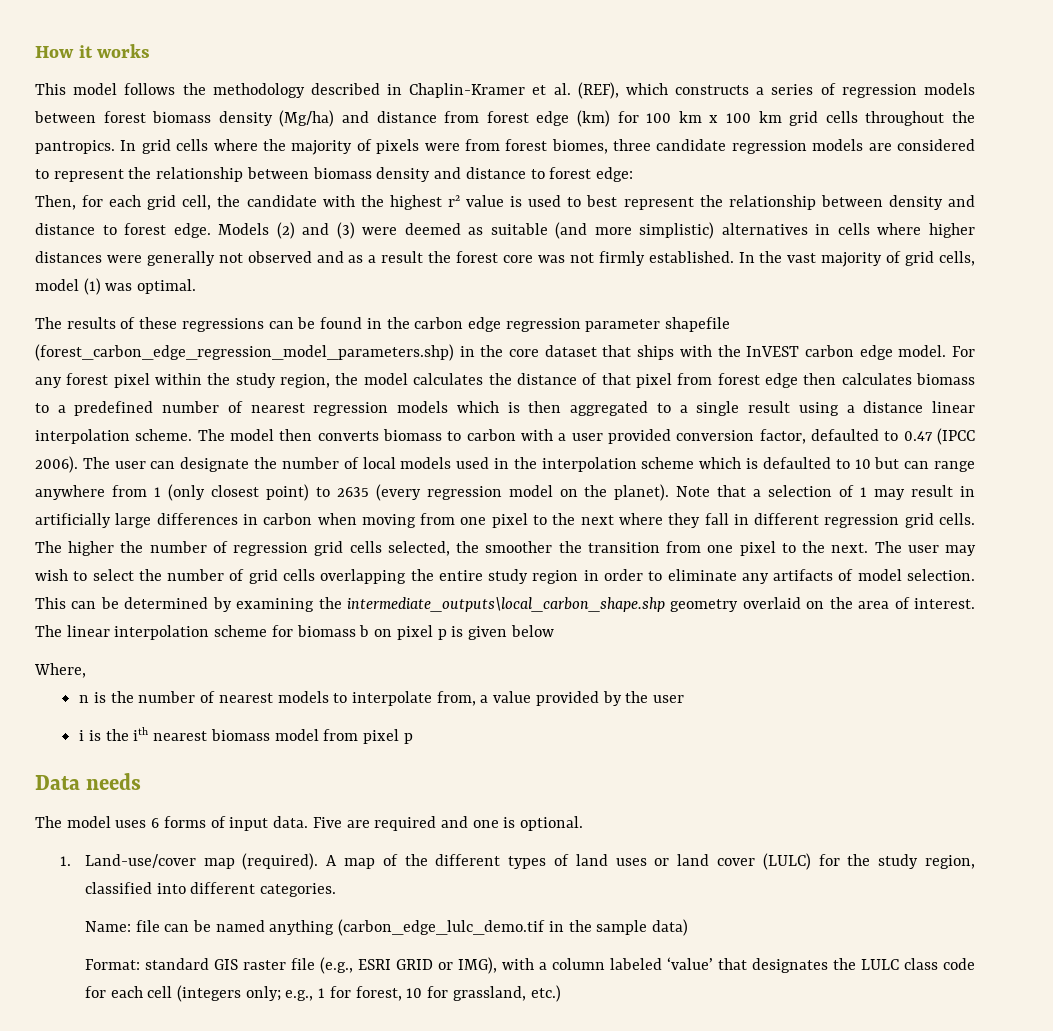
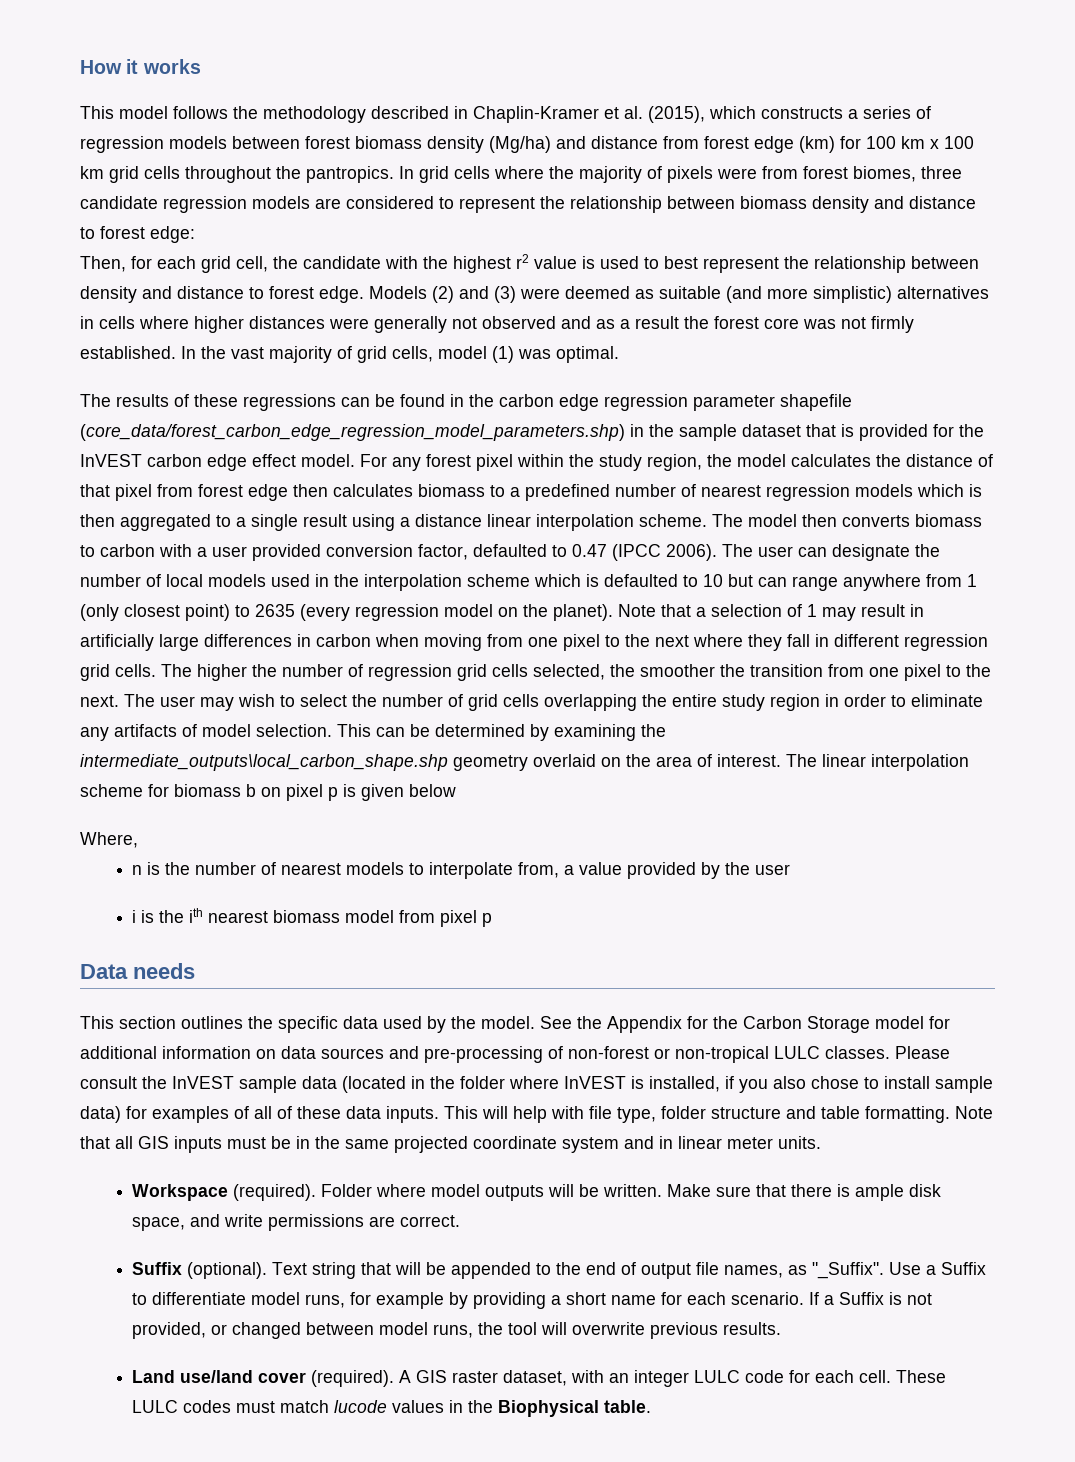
- This model follows the methodology described in Chaplin-Kramer et al. (REF), which constructs a series of regression models between forest biomass density (Mg/ha) and distance from forest edge (km) for 100 km x 100 km grid cells throughout the pantropics.
+ This model follows the methodology described in Chaplin-Kramer et al. (2015), which constructs a series of regression models between forest biomass density (Mg/ha) and distance from forest edge (km) for 100 km x 100 km grid cells throughout the pantropics.
- The results of these regressions can be found in the carbon edge regression parameter shapefile (forest_carbon_edge_regression_model_parameters.shp) in the core dataset that ships with the InVEST carbon edge model.
+ The results of these regressions can be found in the carbon edge regression parameter shapefile (core_data/forest_carbon_edge_regression_model_parameters.shp) in the sample dataset that is provided for the InVEST carbon edge effect model.
- The model uses 6 forms of input data. Five are required and one is optional.
- 1. Land-use/cover map (required). A map of the different types of land uses or land cover (LULC) for the study region, classified into different categories.
- Name: file can be named anything (carbon_edge_lulc_demo.tif in the sample data)
- Format: standard GIS raster file (e.g., ESRI GRID or IMG), with a column labeled ‘value’ that designates the LULC class code for each cell (integers only; e.g., 1 for forest, 10 for grassland, etc.)
+ This section outlines the specific data used by the model. See the Appendix for the Carbon Storage model for additional information on data sources and pre-processing of non-forest or non-tropical LULC classes. Please consult the InVEST sample data (located in the folder where InVEST is installed, if you also chose to install sample data) for examples of all of these data inputs. This will help with file type, folder structure and table formatting. Note that all GIS inputs must be in the same projected coordinate system and in linear meter units.
+ Workspace (required). Folder where model outputs will be written. Make sure that there is ample disk space, and write permissions are correct.
+ Suffix (optional). Text string that will be appended to the end of output file names, as "_Suffix". Use a Suffix to differentiate model runs, for example by providing a short name for each scenario. If a Suffix is not provided, or changed between model runs, the tool will overwrite previous results.
+ Land use/land cover (required). A GIS raster dataset, with an integer LULC code for each cell. These LULC codes must match lucode values in the Biophysical table.

